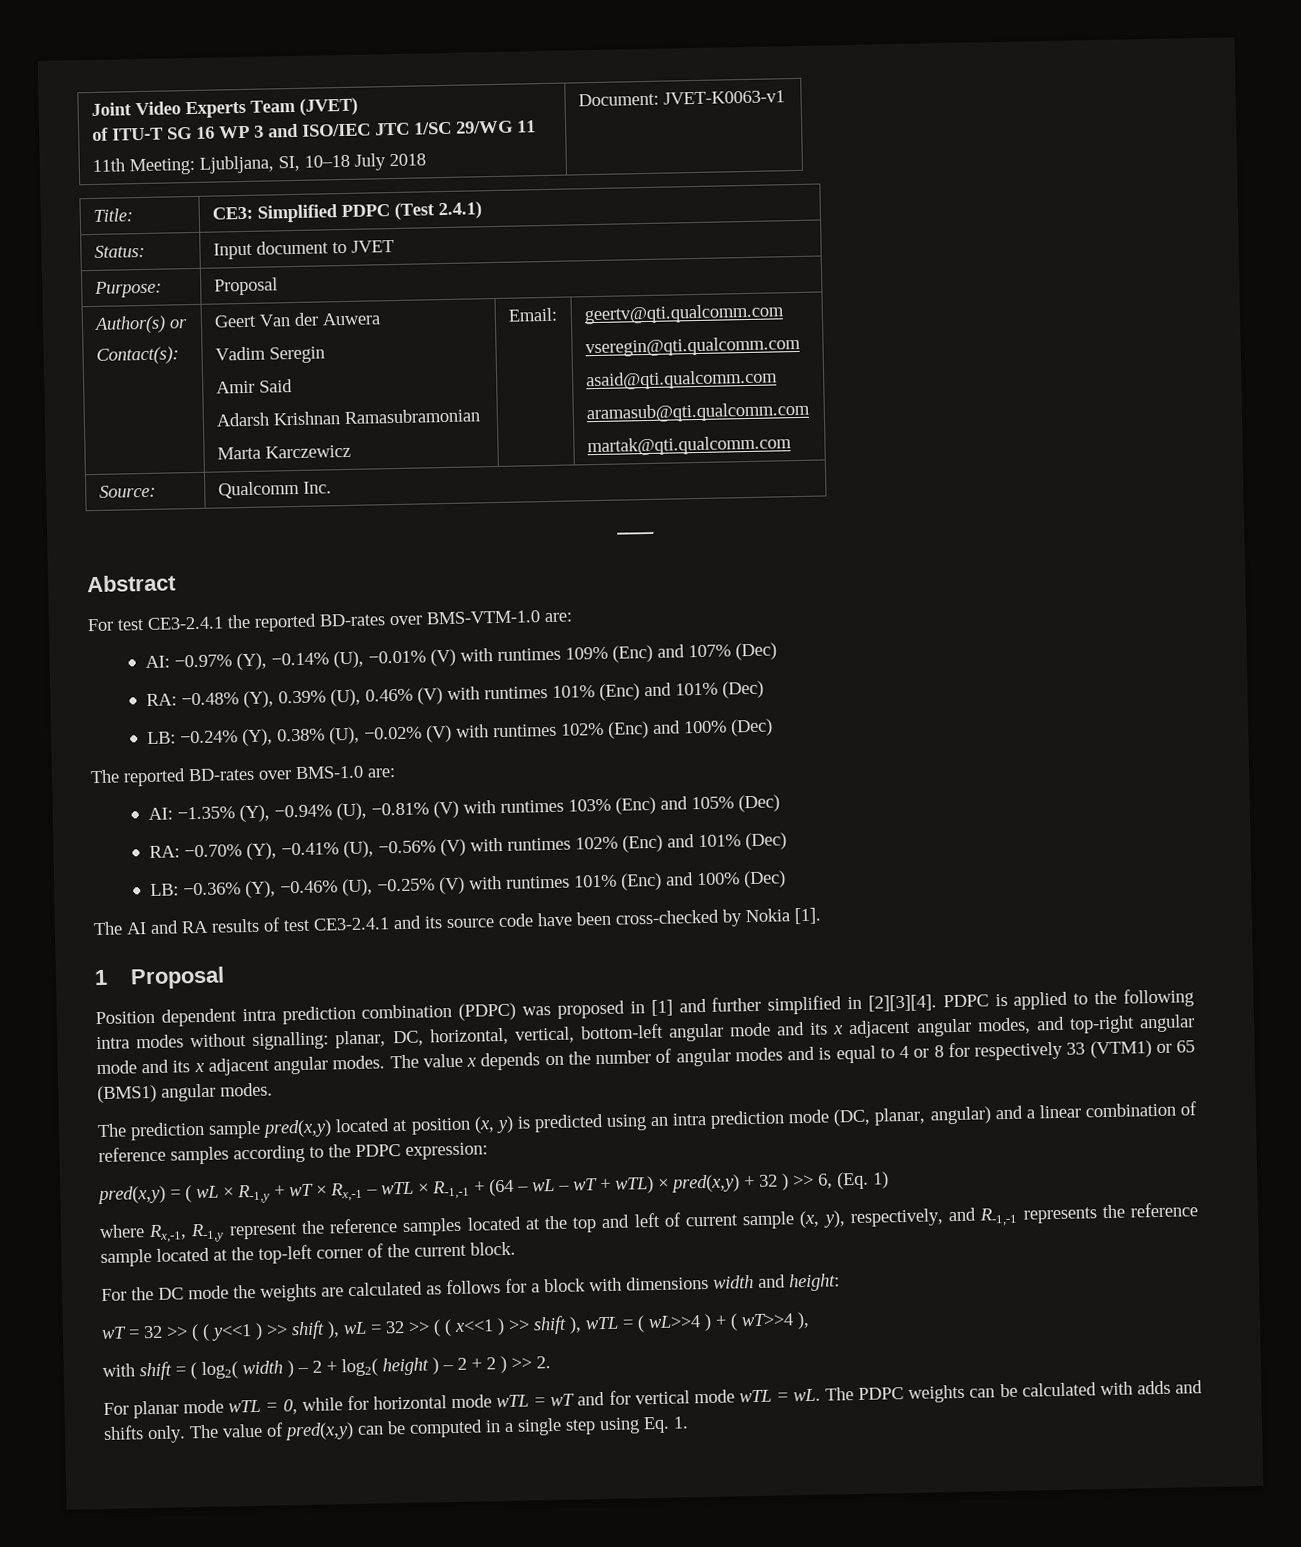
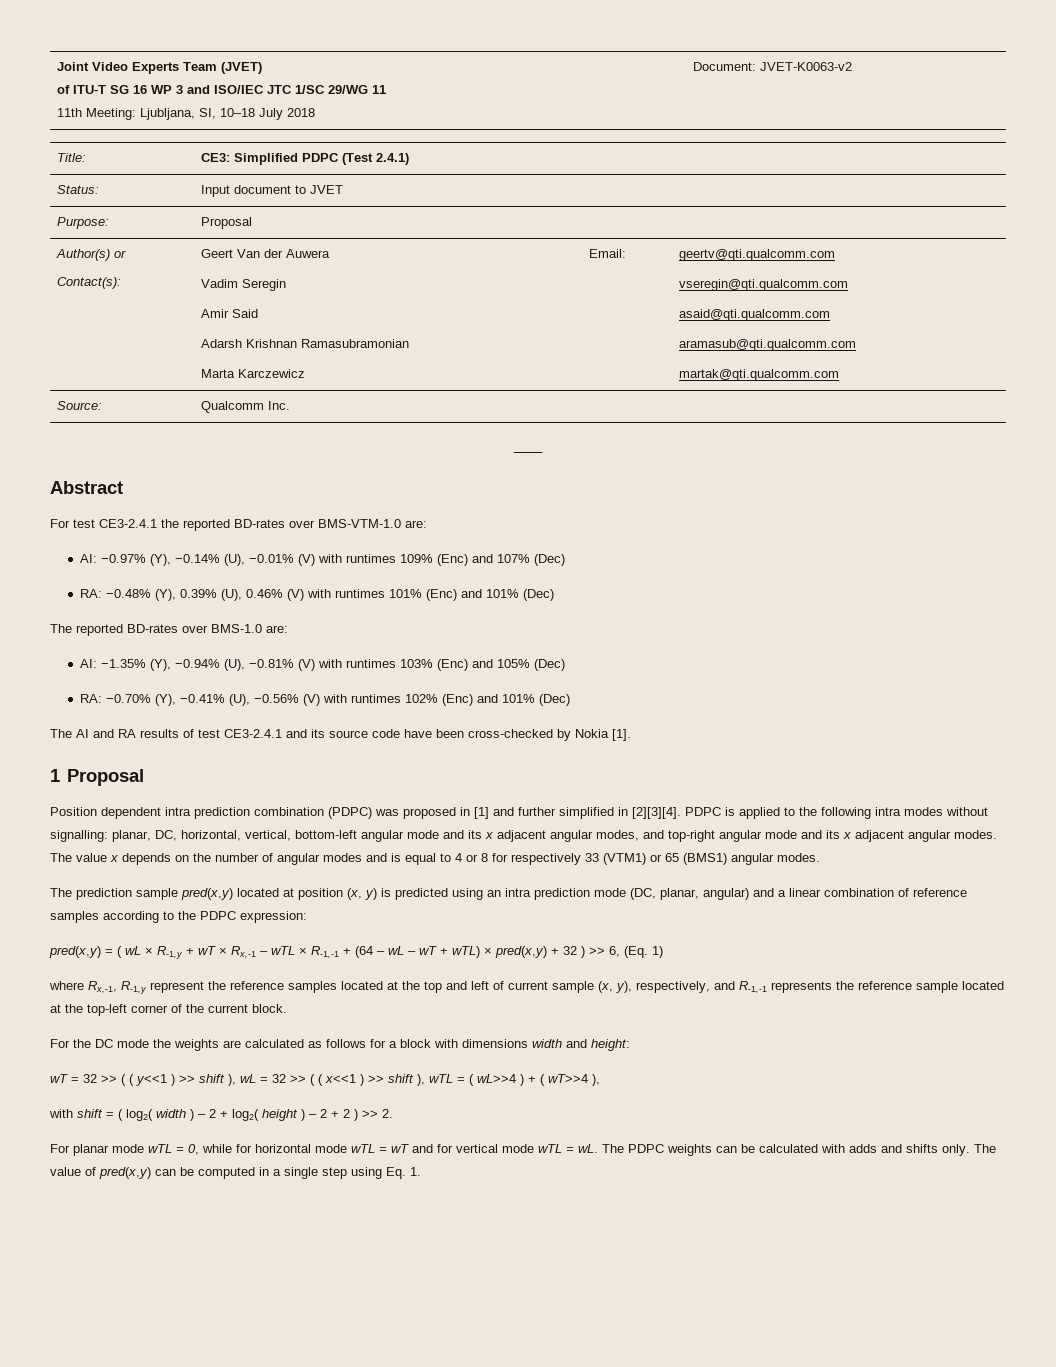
  Joint Video Experts Team (JVET)
  of ITU-T SG 16 WP 3 and ISO/IEC JTC 1/SC 29/WG 11
- 11th Meeting: Ljubljana, SI, 10–18 July 2018 | Document: JVET-K0063-v1
+ 11th Meeting: Ljubljana, SI, 10–18 July 2018 | Document: JVET-K0063-v2
- LB: −0.24% (Y), 0.38% (U), −0.02% (V) with runtimes 102% (Enc) and 100% (Dec)
- LB: −0.36% (Y), −0.46% (U), −0.25% (V) with runtimes 101% (Enc) and 100% (Dec)

